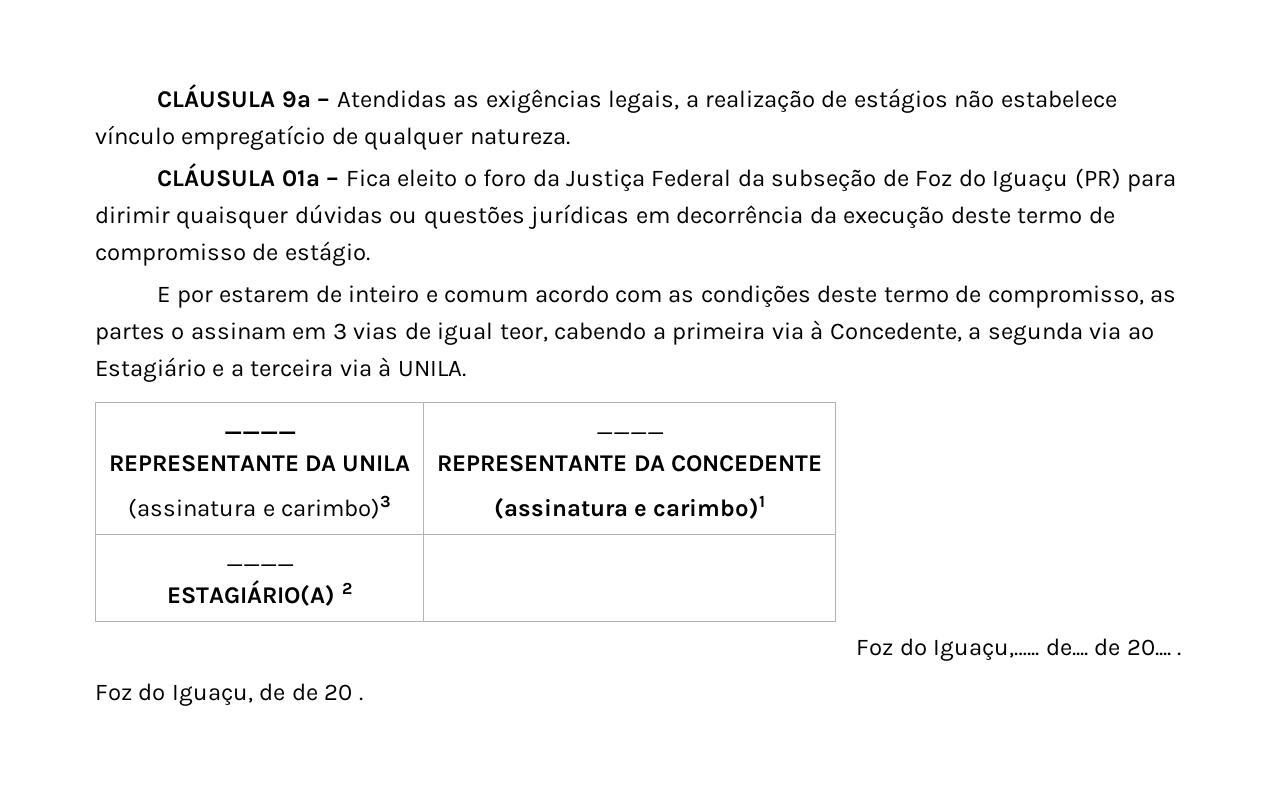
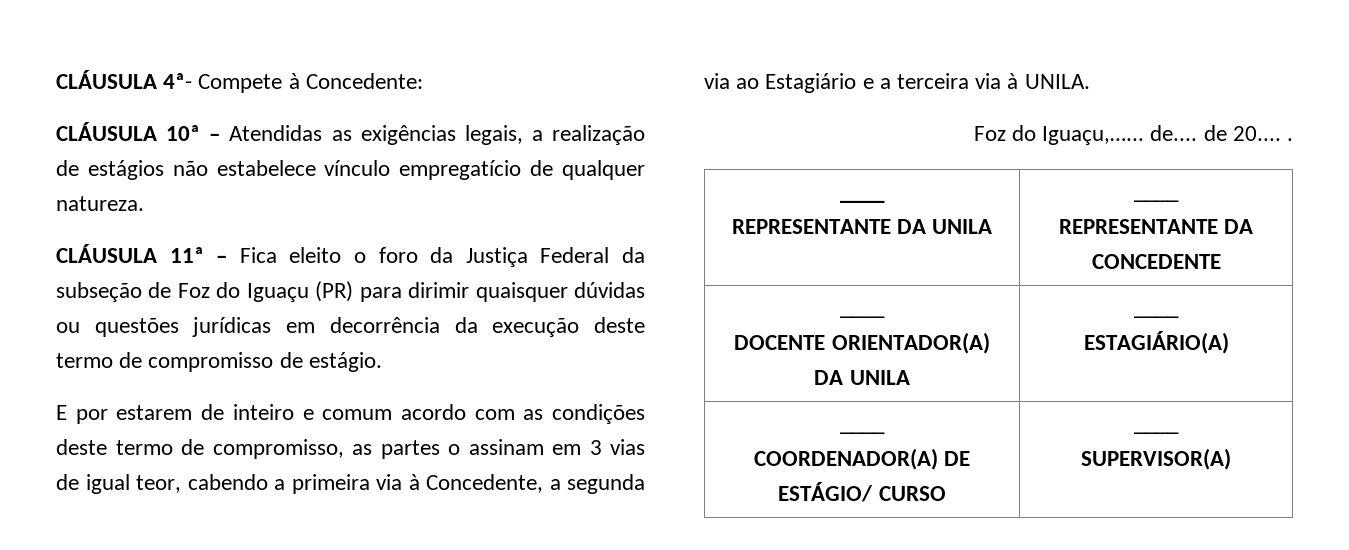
- CLÁUSULA 9ª – Atendidas as exigências legais, a realização de estágios não estabelece vínculo empregatício de qualquer natureza.
+ CLÁUSULA 4ª- Compete à Concedente:
+ CLÁUSULA 10ª – Atendidas as exigências legais, a realização de estágios não estabelece vínculo empregatício de qualquer natureza.
- CLÁUSULA 01ª – Fica eleito o foro da Justiça Federal da subseção de Foz do Iguaçu (PR) para dirimir quaisquer dúvidas ou questões jurídicas em decorrência da execução deste termo de compromisso de estágio.
+ CLÁUSULA 11ª – Fica eleito o foro da Justiça Federal da subseção de Foz do Iguaçu (PR) para dirimir quaisquer dúvidas ou questões jurídicas em decorrência da execução deste termo de compromisso de estágio.
  E por estarem de inteiro e comum acordo com as condições deste termo de compromisso, as partes o assinam em 3 vias de igual teor, cabendo a primeira via à Concedente, a segunda via ao Estagiário e a terceira via à UNILA.
- ____
- REPRESENTANTE DA UNILA
- (assinatura e carimbo)3 | ____
- REPRESENTANTE DA CONCEDENTE
- (assinatura e carimbo)1
- ____
- ESTAGIÁRIO(A) 2 |
  Foz do Iguaçu,…... de.... de 20.... .
- Foz do Iguaçu, de de 20 .
+ ____
+ REPRESENTANTE DA UNILA | ____
+ REPRESENTANTE DA CONCEDENTE
+ ____
+ DOCENTE ORIENTADOR(A) DA UNILA | ____
+ ESTAGIÁRIO(A)
+ ____
+ COORDENADOR(A) DE ESTÁGIO/ CURSO | ____
+ SUPERVISOR(A)

